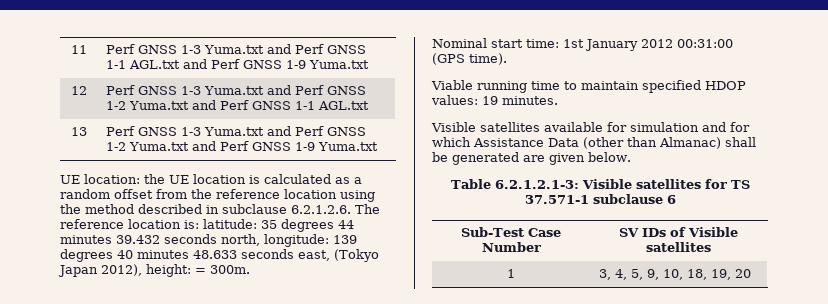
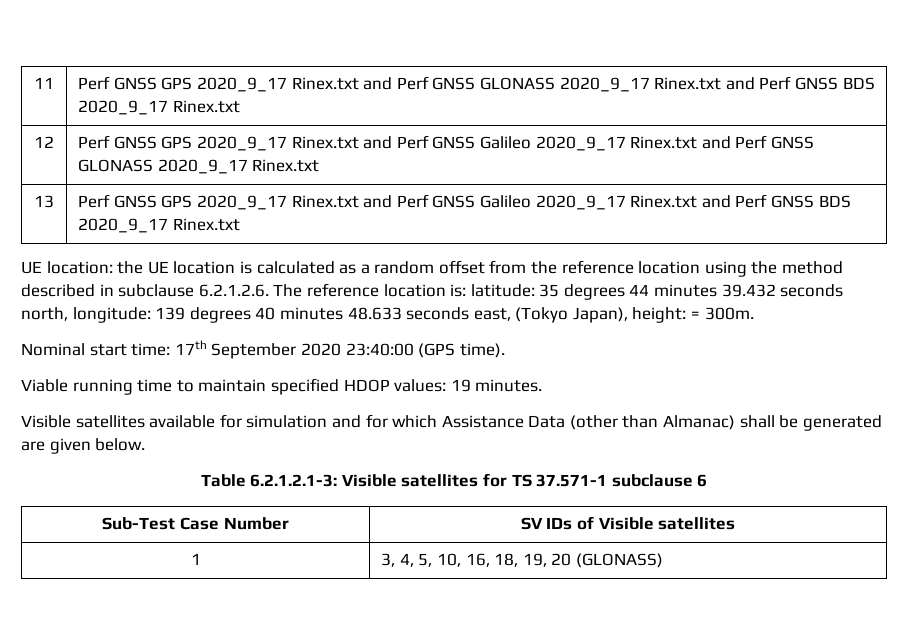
- 11 | Perf GNSS 1-3 Yuma.txt and Perf GNSS 1-1 AGL.txt and Perf GNSS 1-9 Yuma.txt
- 12 | Perf GNSS 1-3 Yuma.txt and Perf GNSS 1-2 Yuma.txt and Perf GNSS 1-1 AGL.txt
- 13 | Perf GNSS 1-3 Yuma.txt and Perf GNSS 1-2 Yuma.txt and Perf GNSS 1-9 Yuma.txt
+ 11 | Perf GNSS GPS 2020_9_17 Rinex.txt and Perf GNSS GLONASS 2020_9_17 Rinex.txt and Perf GNSS BDS 2020_9_17 Rinex.txt
+ 12 | Perf GNSS GPS 2020_9_17 Rinex.txt and Perf GNSS Galileo 2020_9_17 Rinex.txt and Perf GNSS GLONASS 2020_9_17 Rinex.txt
+ 13 | Perf GNSS GPS 2020_9_17 Rinex.txt and Perf GNSS Galileo 2020_9_17 Rinex.txt and Perf GNSS BDS 2020_9_17 Rinex.txt
- UE location: the UE location is calculated as a random offset from the reference location using the method described in subclause 6.2.1.2.6. The reference location is: latitude: 35 degrees 44 minutes 39.432 seconds north, longitude: 139 degrees 40 minutes 48.633 seconds east, (Tokyo Japan 2012), height: = 300m.
+ UE location: the UE location is calculated as a random offset from the reference location using the method described in subclause 6.2.1.2.6. The reference location is: latitude: 35 degrees 44 minutes 39.432 seconds north, longitude: 139 degrees 40 minutes 48.633 seconds east, (Tokyo Japan), height: = 300m.
- Nominal start time: 1st January 2012 00:31:00 (GPS time).
+ Nominal start time: 17th September 2020 23:40:00 (GPS time).
- 1 | 3, 4, 5, 9, 10, 18, 19, 20
+ 1 | 3, 4, 5, 10, 16, 18, 19, 20 (GLONASS)

